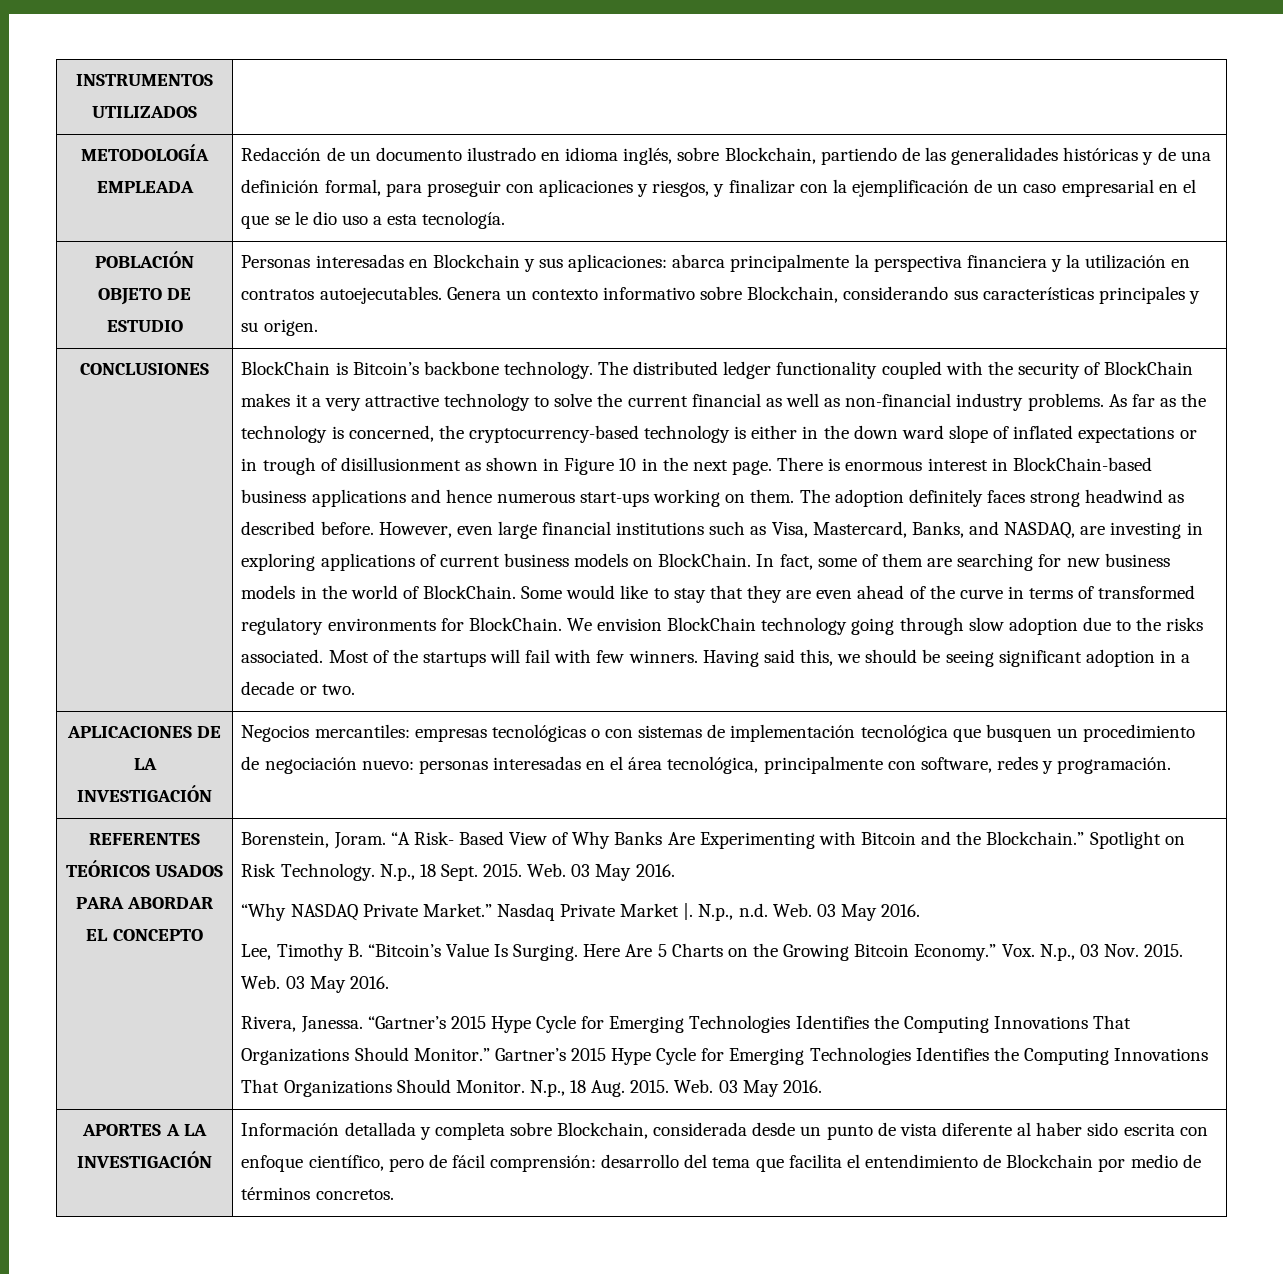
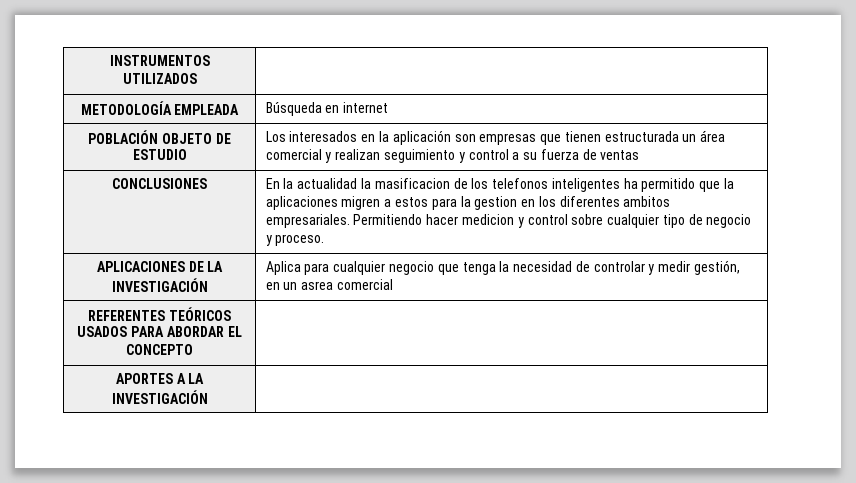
- Redacción de un documento ilustrado en idioma inglés, sobre Blockchain, partiendo de las generalidades históricas y de una definición formal, para proseguir con aplicaciones y riesgos, y finalizar con la ejemplificación de un caso empresarial en el que se le dio uso a esta tecnología.
- POBLACIÓN OBJETO DE ESTUDIO | Personas interesadas en Blockchain y sus aplicaciones: abarca principalmente la perspectiva financiera y la utilización en contratos autoejecutables. Genera un contexto informativo sobre Blockchain, considerando sus características principales y su origen.
- CONCLUSIONES | BlockChain is Bitcoin’s backbone technology. The distributed ledger functionality coupled with the security of BlockChain makes it a very attractive technology to solve the current financial as well as non-financial industry problems. As far as the technology is concerned, the cryptocurrency-based technology is either in the down ward slope of inflated expectations or in trough of disillusionment as shown in Figure 10 in the next page. There is enormous interest in BlockChain-based business applications and hence numerous start-ups working on them. The adoption definitely faces strong headwind as described before. However, even large financial institutions such as Visa, Mastercard, Banks, and NASDAQ, are investing in exploring applications of current business models on BlockChain. In fact, some of them are searching for new business models in the world of BlockChain. Some would like to stay that they are even ahead of the curve in terms of transformed regulatory environments for BlockChain. We envision BlockChain technology going through slow adoption due to the risks associated. Most of the startups will fail with few winners. Having said this, we should be seeing significant adoption in a decade or two.
- APLICACIONES DE LA INVESTIGACIÓN | Negocios mercantiles: empresas tecnológicas o con sistemas de implementación tecnológica que busquen un procedimiento de negociación nuevo: personas interesadas en el área tecnológica, principalmente con software, redes y programación.
+ Búsqueda en internet
+ POBLACIÓN OBJETO DE ESTUDIO | Los interesados en la aplicación son empresas que tienen estructurada un área comercial y realizan seguimiento y control a su fuerza de ventas
+ CONCLUSIONES | En la actualidad la masificacion de los telefonos inteligentes ha permitido que la aplicaciones migren a estos para la gestion en los diferentes ambitos empresariales. Permitiendo hacer medicion y control sobre cualquier tipo de negocio y proceso.
+ APLICACIONES DE LA INVESTIGACIÓN | Aplica para cualquier negocio que tenga la necesidad de controlar y medir gestión, en un asrea comercial
- Borenstein, Joram. “A Risk- Based View of Why Banks Are Experimenting with Bitcoin and the Blockchain.” Spotlight on Risk Technology. N.p., 18 Sept. 2015. Web. 03 May 2016.
- “Why NASDAQ Private Market.” Nasdaq Private Market |. N.p., n.d. Web. 03 May 2016.
- Lee, Timothy B. “Bitcoin’s Value Is Surging. Here Are 5 Charts on the Growing Bitcoin Economy.” Vox. N.p., 03 Nov. 2015. Web. 03 May 2016.
- Rivera, Janessa. “Gartner’s 2015 Hype Cycle for Emerging Technologies Identifies the Computing Innovations That Organizations Should Monitor.” Gartner’s 2015 Hype Cycle for Emerging Technologies Identifies the Computing Innovations That Organizations Should Monitor. N.p., 18 Aug. 2015. Web. 03 May 2016.
- APORTES A LA INVESTIGACIÓN | Información detallada y completa sobre Blockchain, considerada desde un punto de vista diferente al haber sido escrita con enfoque científico, pero de fácil comprensión: desarrollo del tema que facilita el entendimiento de Blockchain por medio de términos concretos.
+ APORTES A LA INVESTIGACIÓN |

